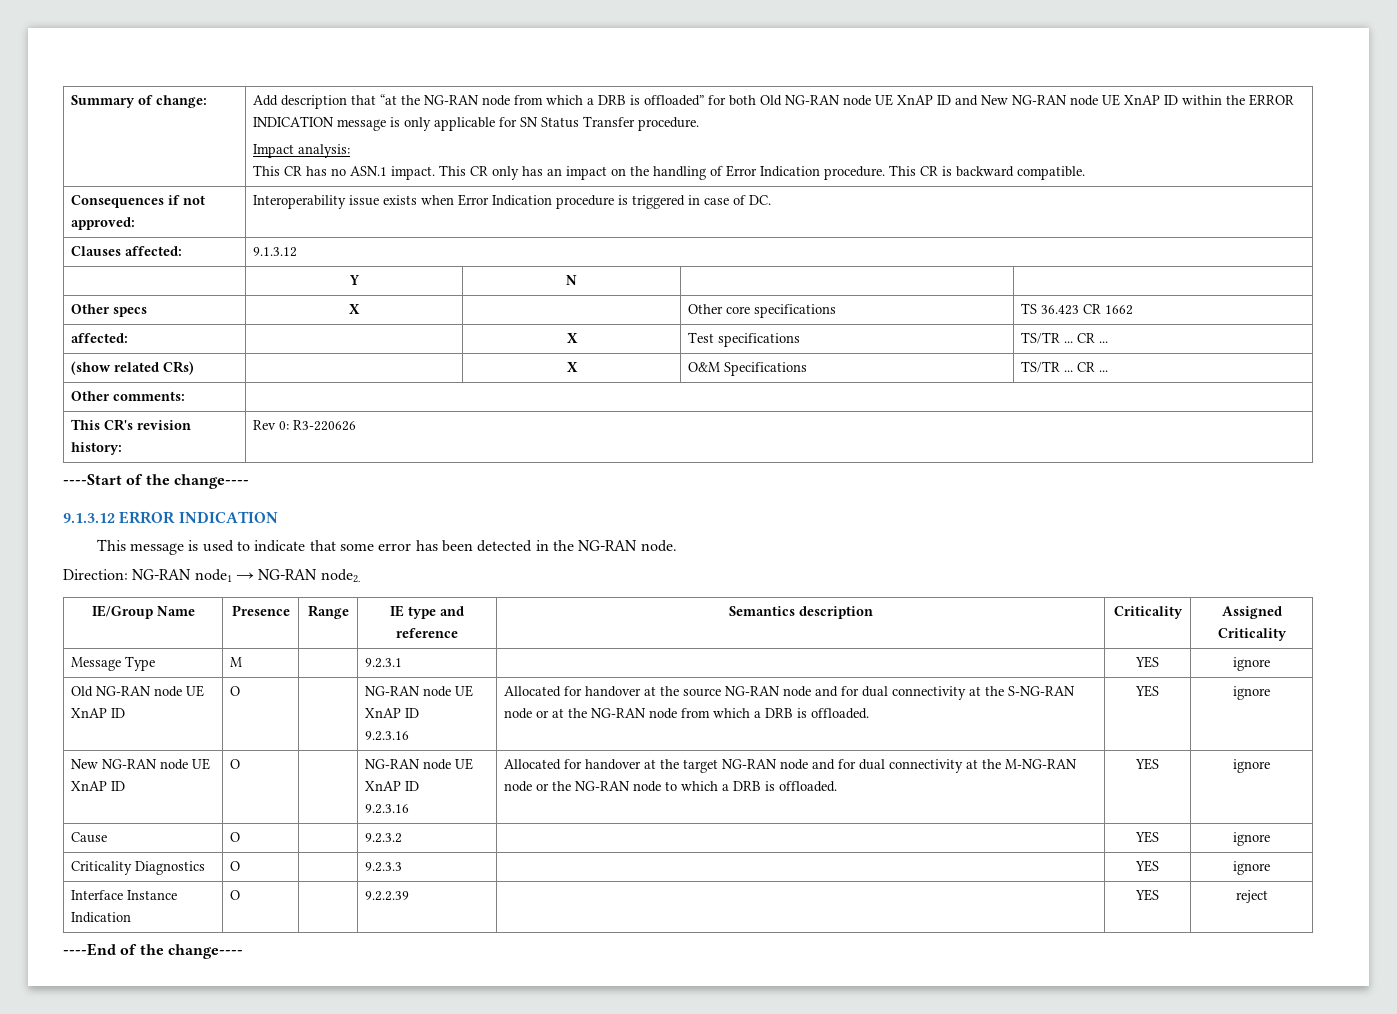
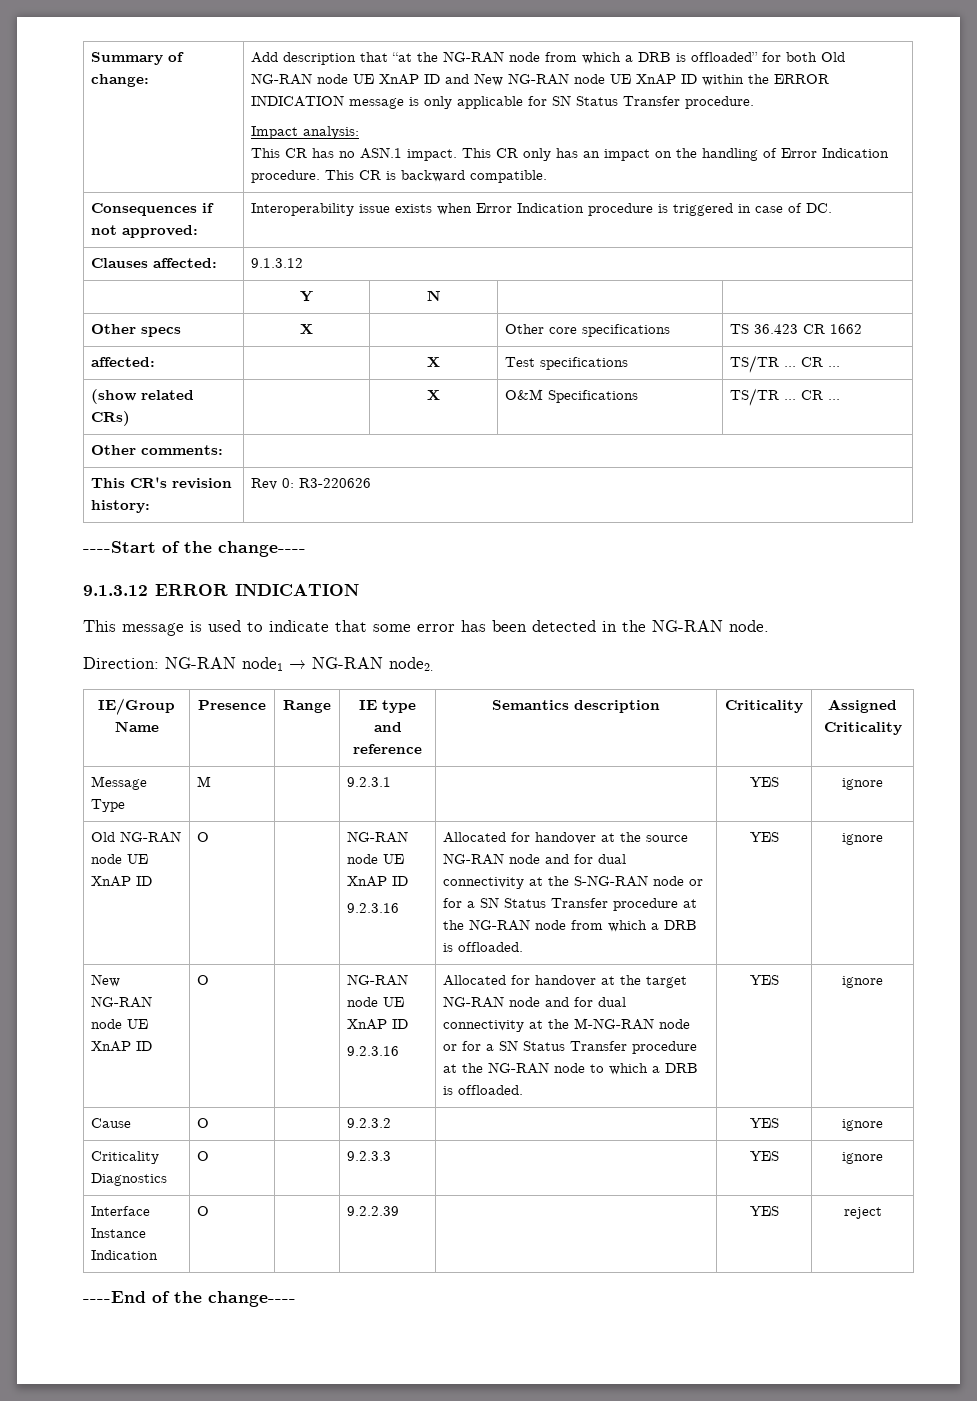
- Allocated for handover at the source NG-RAN node and for dual connectivity at the S-NG-RAN node or at the NG-RAN node from which a DRB is offloaded.
+ Allocated for handover at the source NG-RAN node and for dual connectivity at the S-NG-RAN node or for a SN Status Transfer procedure at the NG-RAN node from which a DRB is offloaded.
- Allocated for handover at the target NG-RAN node and for dual connectivity at the M-NG-RAN node or the NG-RAN node to which a DRB is offloaded.
+ Allocated for handover at the target NG-RAN node and for dual connectivity at the M-NG-RAN node or for a SN Status Transfer procedure at the NG-RAN node to which a DRB is offloaded.

